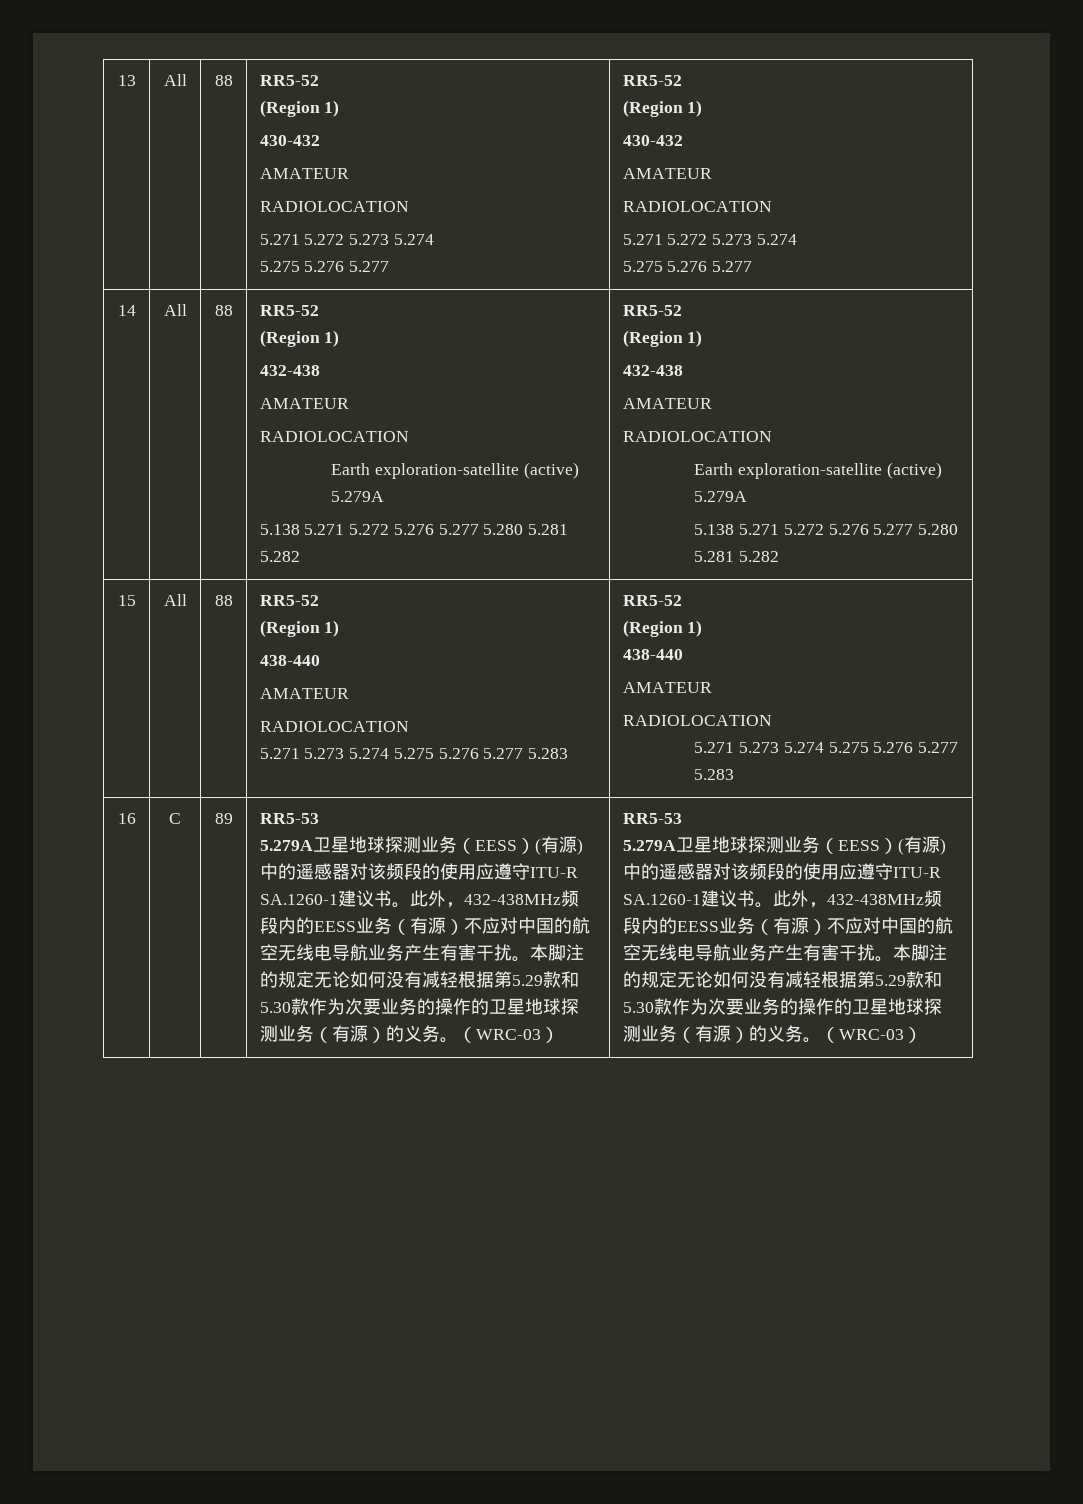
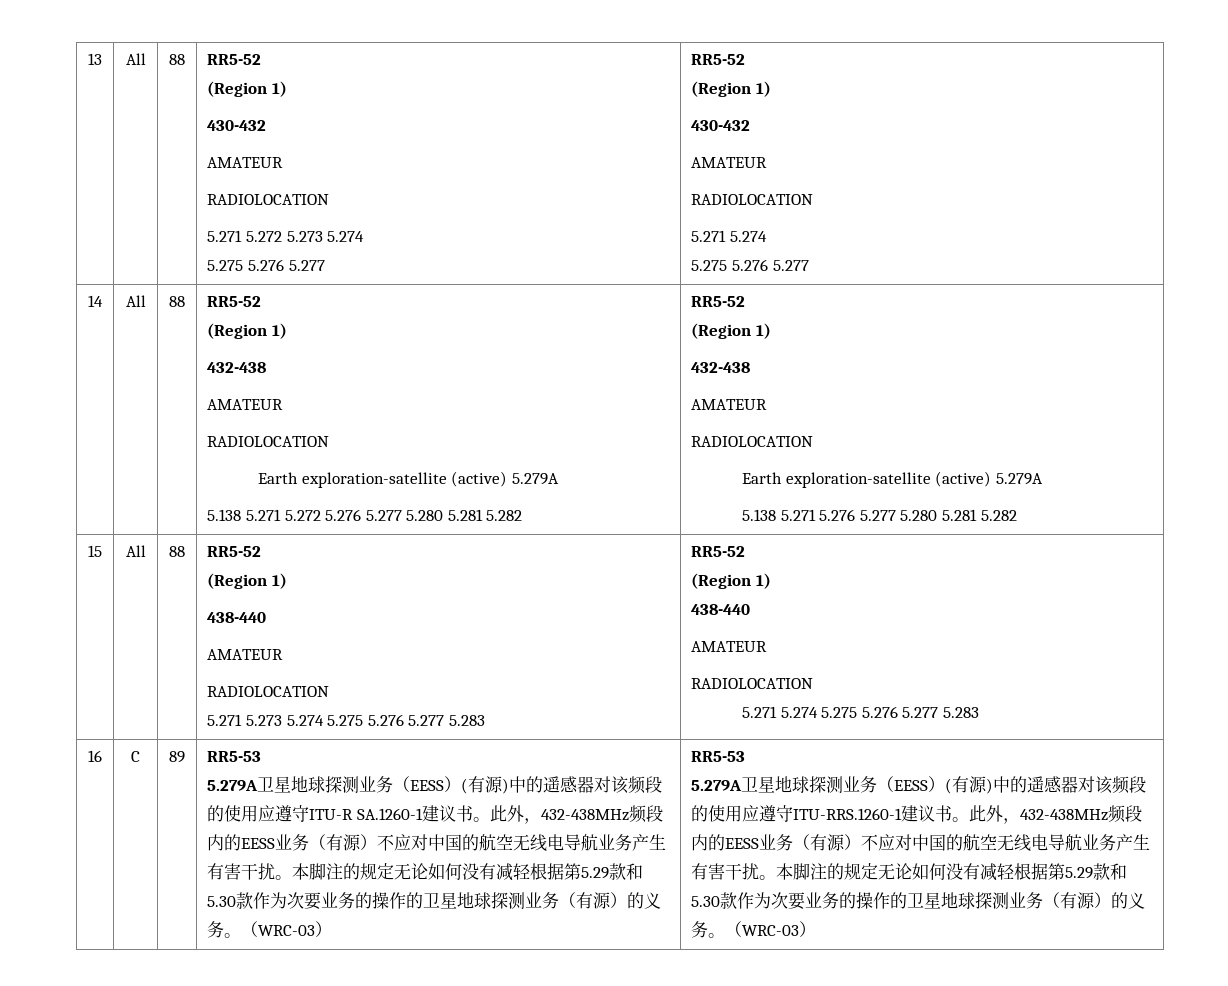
  13 | All | 88 | RR5-52
  (Region 1)
  430-432
  AMATEUR
  RADIOLOCATION
  5.271 5.272 5.273 5.274
  5.275 5.276 5.277 | RR5-52
  (Region 1)
  430-432
  AMATEUR
  RADIOLOCATION
- 5.271 5.272 5.273 5.274
+ 5.271 5.274
  14 | All | 88 | RR5-52
  (Region 1)
  432-438
  AMATEUR
  RADIOLOCATION
  Earth exploration-satellite (active) 5.279A
  5.138 5.271 5.272 5.276 5.277 5.280 5.281 5.282 | RR5-52
  (Region 1)
  432-438
  AMATEUR
  RADIOLOCATION
  Earth exploration-satellite (active) 5.279A
- 5.138 5.271 5.272 5.276 5.277 5.280 5.281 5.282
+ 5.138 5.271 5.276 5.277 5.280 5.281 5.282
  15 | All | 88 | RR5-52
  (Region 1)
  438-440
  AMATEUR
  RADIOLOCATION
  5.271 5.273 5.274 5.275 5.276 5.277 5.283 | RR5-52
  (Region 1)
  438-440
  AMATEUR
  RADIOLOCATION
- 5.271 5.273 5.274 5.275 5.276 5.277 5.283
+ 5.271 5.274 5.275 5.276 5.277 5.283
  （WRC-03） | RR5-53
- 5.279A卫星地球探测业务（EESS）(有源)中的遥感器对该频段的使用应遵守ITU-R SA.1260-1建议书。
+ 5.279A卫星地球探测业务（EESS）(有源)中的遥感器对该频段的使用应遵守ITU-RRS.1260-1建议书。

